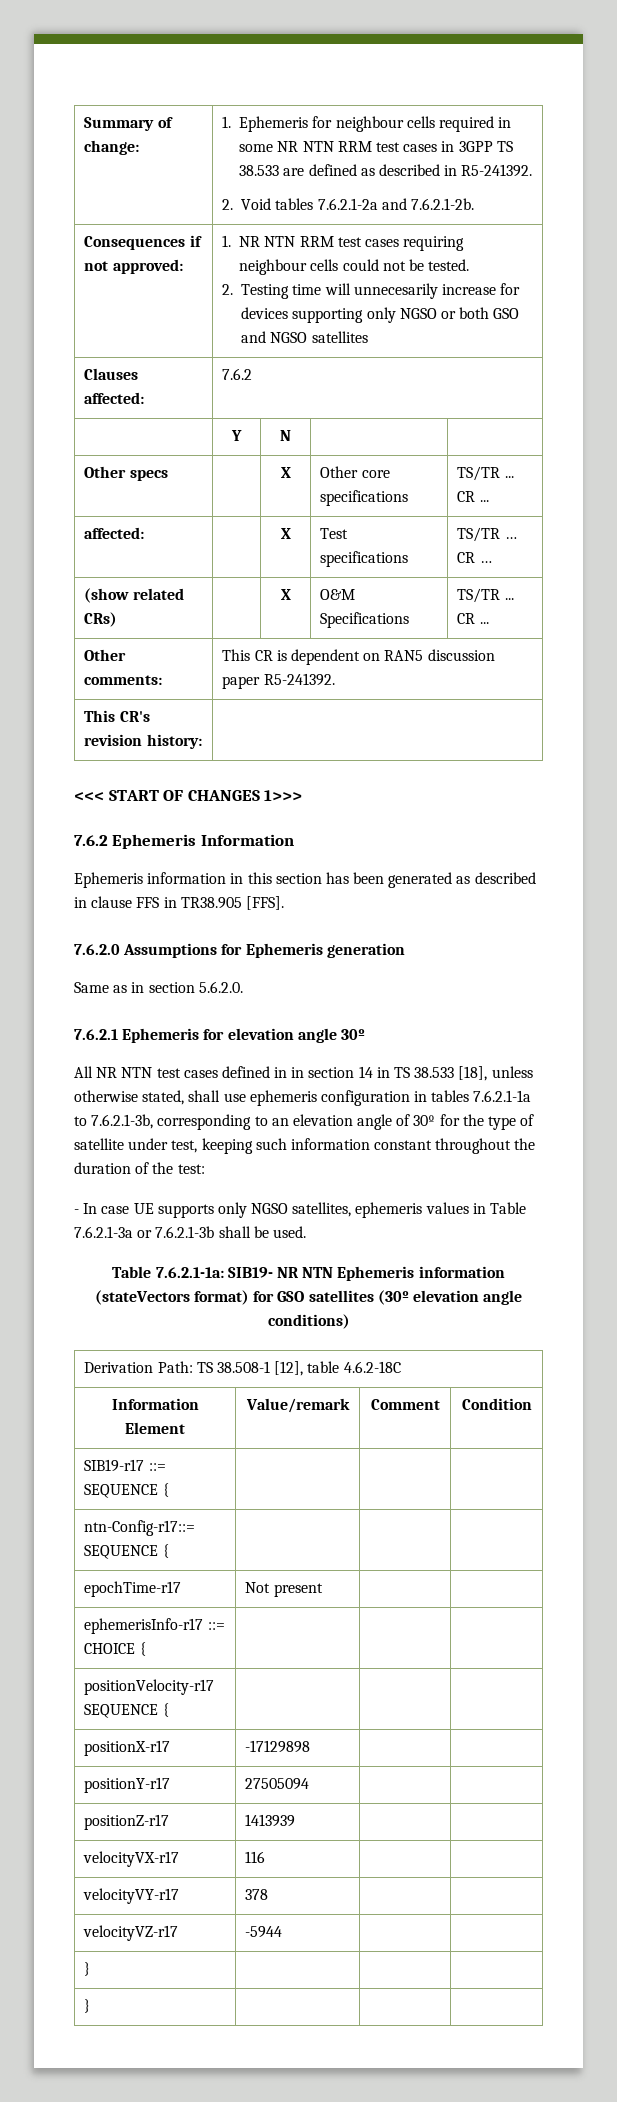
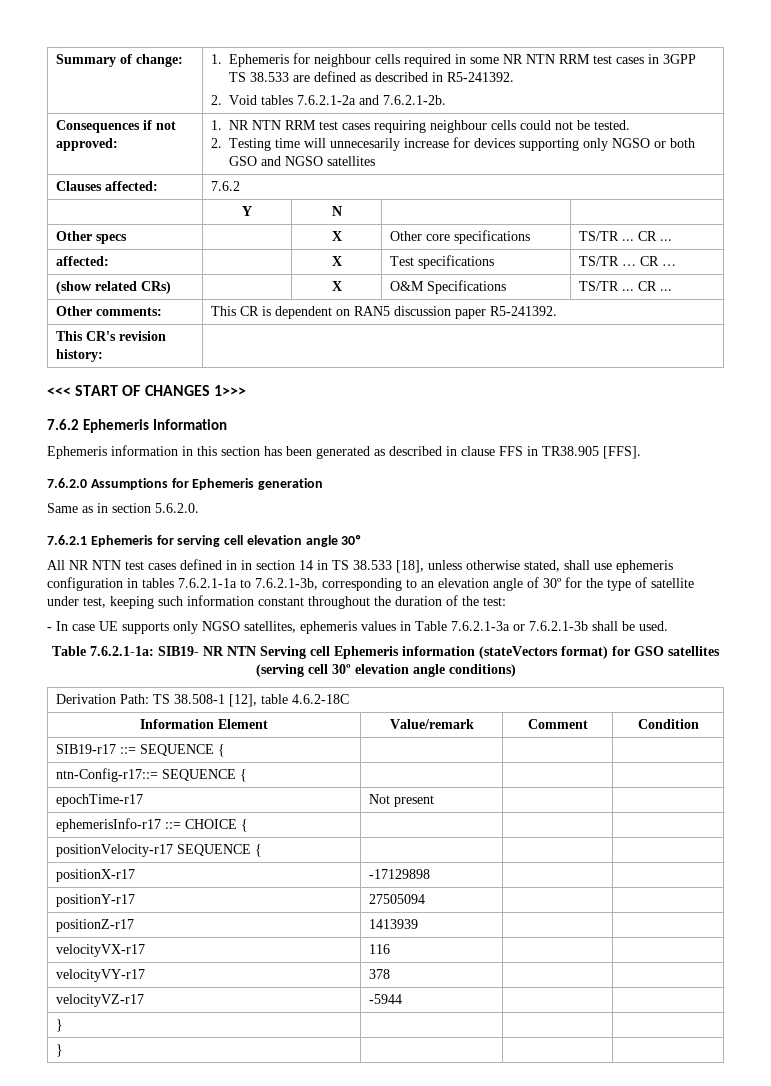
- 7.6.2.1 Ephemeris for elevation angle 30º
+ 7.6.2.1 Ephemeris for serving cell elevation angle 30º
- Table 7.6.2.1-1a: SIB19- NR NTN Ephemeris information (stateVectors format) for GSO satellites (30º elevation angle conditions)
+ Table 7.6.2.1-1a: SIB19- NR NTN Serving cell Ephemeris information (stateVectors format) for GSO satellites (serving cell 30º elevation angle conditions)

